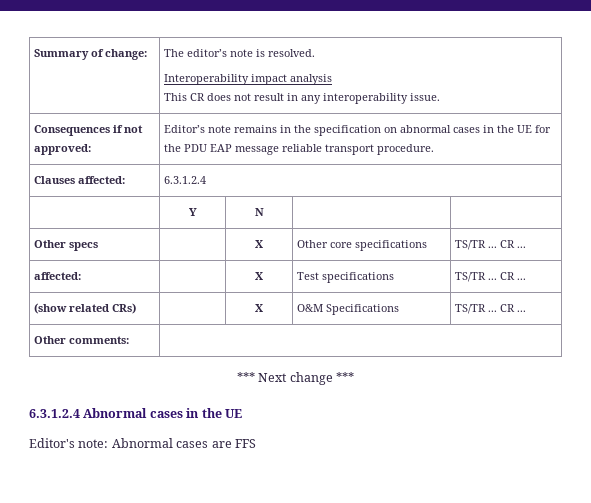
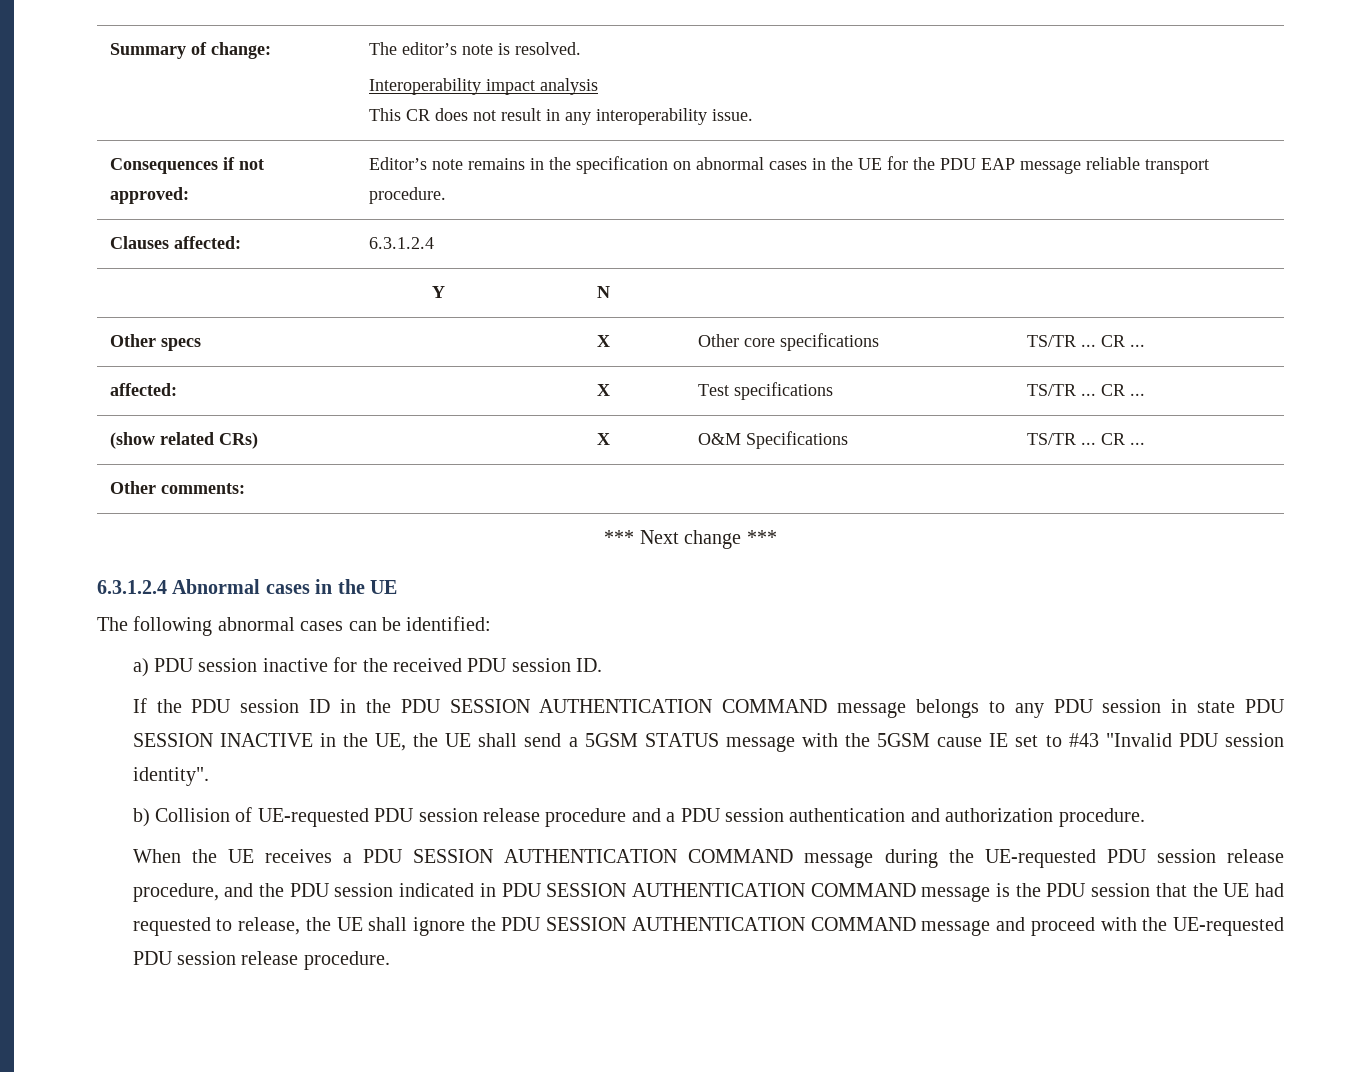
- Editor's note: Abnormal cases are FFS
+ The following abnormal cases can be identified:
+ a) PDU session inactive for the received PDU session ID.
+ If the PDU session ID in the PDU SESSION AUTHENTICATION COMMAND message belongs to any PDU session in state PDU SESSION INACTIVE in the UE, the UE shall send a 5GSM STATUS message with the 5GSM cause IE set to #43 "Invalid PDU session identity".
+ b) Collision of UE-requested PDU session release procedure and a PDU session authentication and authorization procedure.
+ When the UE receives a PDU SESSION AUTHENTICATION COMMAND message during the UE-requested PDU session release procedure, and the PDU session indicated in PDU SESSION AUTHENTICATION COMMAND message is the PDU session that the UE had requested to release, the UE shall ignore the PDU SESSION AUTHENTICATION COMMAND message and proceed with the UE-requested PDU session release procedure.

